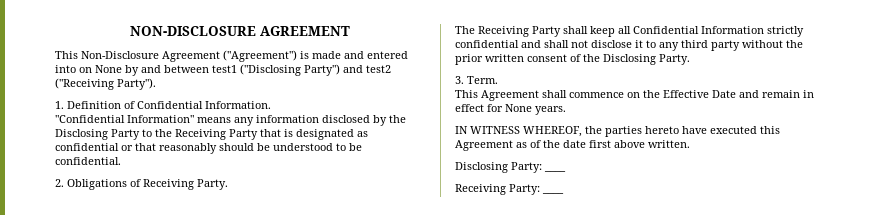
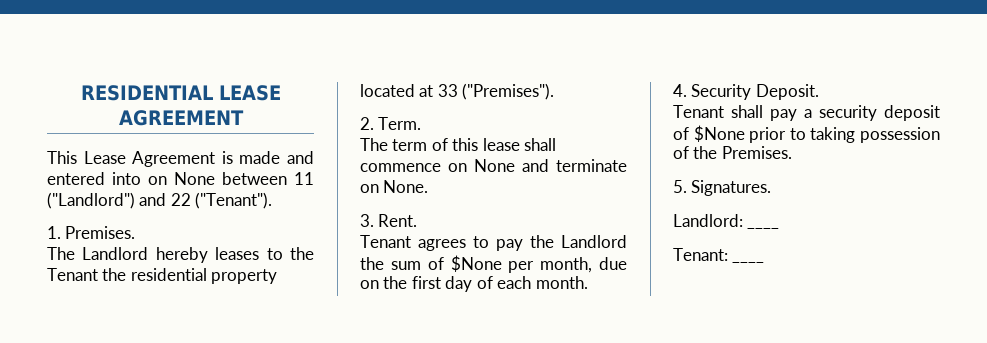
- NON‑DISCLOSURE AGREEMENT
+ RESIDENTIAL LEASE AGREEMENT
- This Non‑Disclosure Agreement ("Agreement") is made and entered into on None by and between test1 ("Disclosing Party") and test2 ("Receiving Party").
- 1. Definition of Confidential Information.
- "Confidential Information" means any information disclosed by the Disclosing Party to the Receiving Party that is designated as confidential or that reasonably should be understood to be confidential.
- 2. Obligations of Receiving Party.
- The Receiving Party shall keep all Confidential Information strictly confidential and shall not disclose it to any third party without the prior written consent of the Disclosing Party.
- 3. Term.
- This Agreement shall commence on the Effective Date and remain in effect for None years.
- IN WITNESS WHEREOF, the parties hereto have executed this Agreement as of the date first above written.
- Disclosing Party: ____
+ This Lease Agreement is made and entered into on None between 11 ("Landlord") and 22 ("Tenant").
+ 1. Premises.
+ The Landlord hereby leases to the Tenant the residential property located at 33 ("Premises").
+ 2. Term.
+ The term of this lease shall commence on None and terminate on None.
+ 3. Rent.
+ Tenant agrees to pay the Landlord the sum of $None per month, due on the first day of each month.
+ 4. Security Deposit.
+ Tenant shall pay a security deposit of $None prior to taking possession of the Premises.
+ 5. Signatures.
+ Landlord: ____
- Receiving Party: ____
+ Tenant: ____

